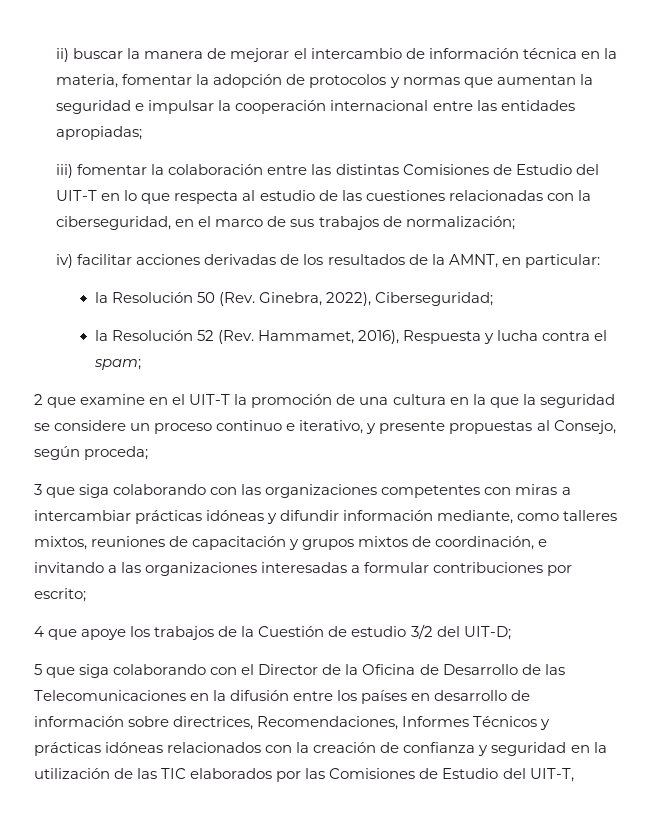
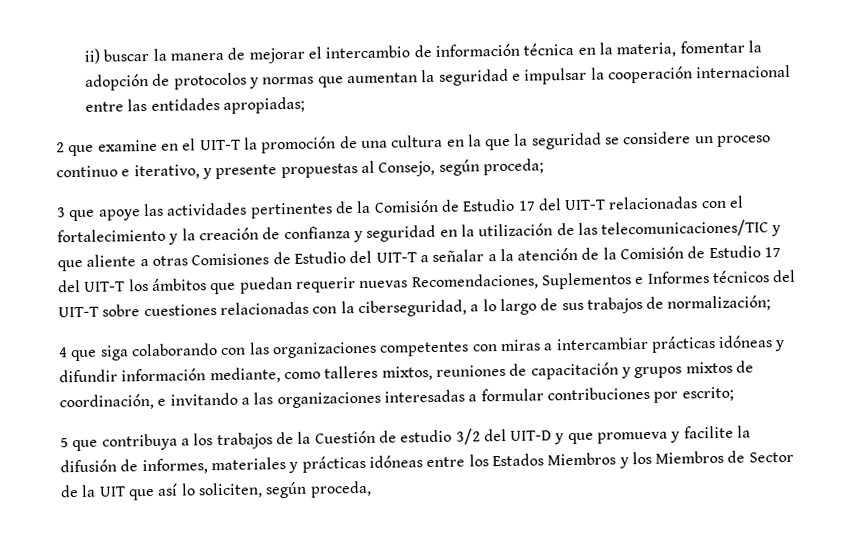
- iii) fomentar la colaboración entre las distintas Comisiones de Estudio del UIT-T en lo que respecta al estudio de las cuestiones relacionadas con la ciberseguridad, en el marco de sus trabajos de normalización;
- iv) facilitar acciones derivadas de los resultados de la AMNT, en particular:
- la Resolución 50 (Rev. Ginebra, 2022), Ciberseguridad;
- la Resolución 52 (Rev. Hammamet, 2016), Respuesta y lucha contra el spam;
- 3 que siga colaborando con las organizaciones competentes con miras a intercambiar prácticas idóneas y difundir información mediante, como talleres mixtos, reuniones de capacitación y grupos mixtos de coordinación, e invitando a las organizaciones interesadas a formular contribuciones por escrito;
+ 3 que apoye las actividades pertinentes de la Comisión de Estudio 17 del UIT‑T relacionadas con el fortalecimiento y la creación de confianza y seguridad en la utilización de las telecomunicaciones/TIC y que aliente a otras Comisiones de Estudio del UIT‑T a señalar a la atención de la Comisión de Estudio 17 del UIT‑T los ámbitos que puedan requerir nuevas Recomendaciones, Suplementos e Informes técnicos del UIT‑T sobre cuestiones relacionadas con la ciberseguridad, a lo largo de sus trabajos de normalización;
+ 4 que siga colaborando con las organizaciones competentes con miras a intercambiar prácticas idóneas y difundir información mediante, como talleres mixtos, reuniones de capacitación y grupos mixtos de coordinación, e invitando a las organizaciones interesadas a formular contribuciones por escrito;
- 4 que apoye los trabajos de la Cuestión de estudio 3/2 del UIT-D;
- 5 que siga colaborando con el Director de la Oficina de Desarrollo de las Telecomunicaciones en la difusión entre los países en desarrollo de información sobre directrices, Recomendaciones, Informes Técnicos y prácticas idóneas relacionados con la creación de confianza y seguridad en la utilización de las TIC elaborados por las Comisiones de Estudio del UIT-T,
+ 5 que contribuya a los trabajos de la Cuestión de estudio 3/2 del UIT-D y que promueva y facilite la difusión de informes, materiales y prácticas idóneas entre los Estados Miembros y los Miembros de Sector de la UIT que así lo soliciten, según proceda,

